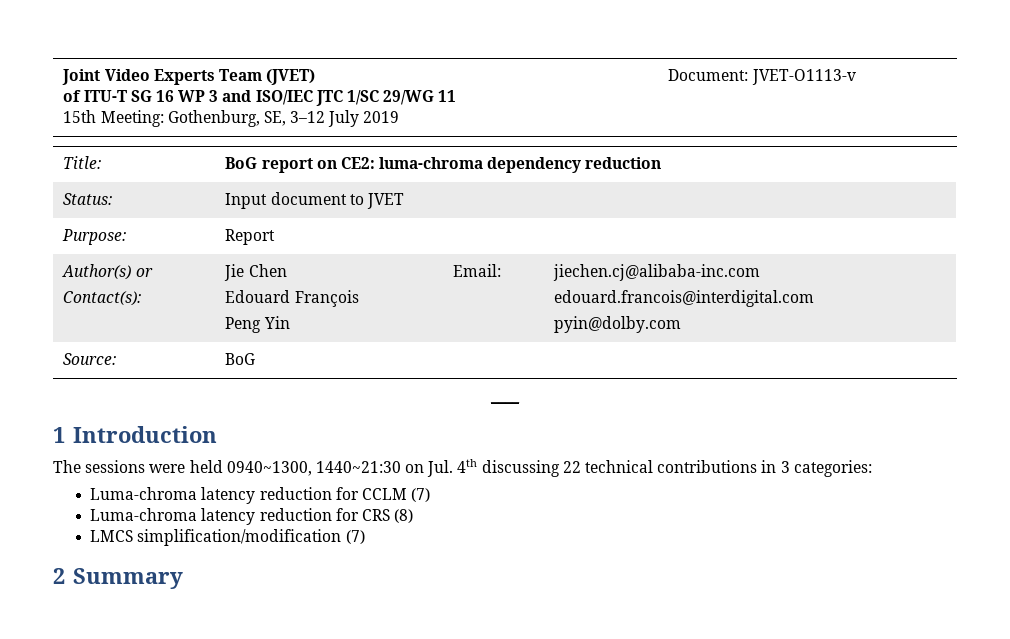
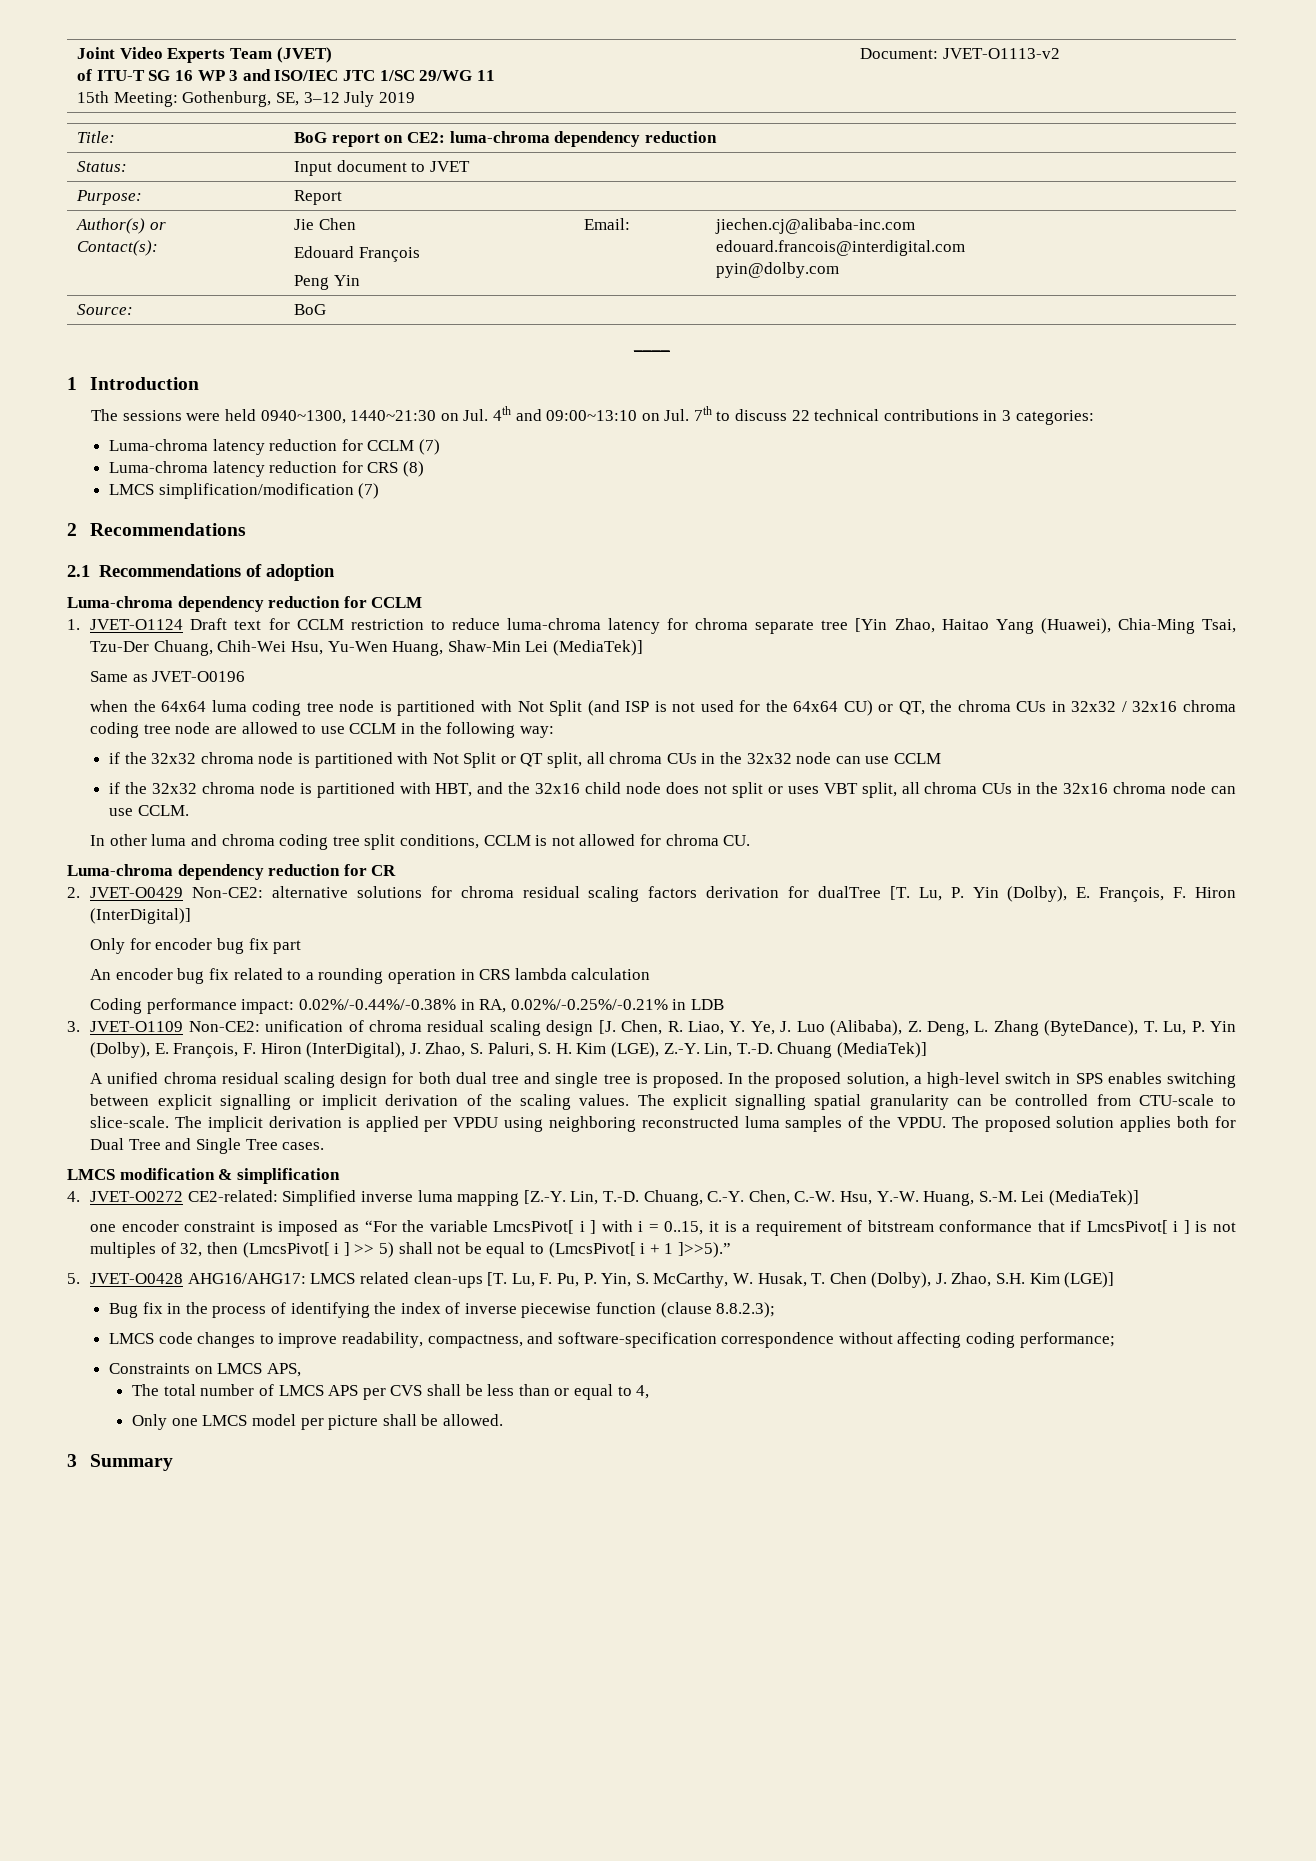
  Joint Video Experts Team (JVET)
  of ITU-T SG 16 WP 3 and ISO/IEC JTC 1/SC 29/WG 11
- 15th Meeting: Gothenburg, SE, 3–12 July 2019 | Document: JVET-O1113-v
+ 15th Meeting: Gothenburg, SE, 3–12 July 2019 | Document: JVET-O1113-v2
- The sessions were held 0940~1300, 1440~21:30 on Jul. 4th discussing 22 technical contributions in 3 categories:
+ The sessions were held 0940~1300, 1440~21:30 on Jul. 4th and 09:00~13:10 on Jul. 7th to discuss 22 technical contributions in 3 categories:
- 2 Summary
+ 2 Recommendations
+ 2.1 Recommendations of adoption
+ Luma-chroma dependency reduction for CCLM
+ 1. JVET-O1124 Draft text for CCLM restriction to reduce luma-chroma latency for chroma separate tree [Yin Zhao, Haitao Yang (Huawei), Chia-Ming Tsai, Tzu-Der Chuang, Chih-Wei Hsu, Yu-Wen Huang, Shaw-Min Lei (MediaTek)]
+ Same as JVET-O0196
+ when the 64x64 luma coding tree node is partitioned with Not Split (and ISP is not used for the 64x64 CU) or QT, the chroma CUs in 32x32 / 32x16 chroma coding tree node are allowed to use CCLM in the following way:
+ if the 32x32 chroma node is partitioned with Not Split or QT split, all chroma CUs in the 32x32 node can use CCLM
+ if the 32x32 chroma node is partitioned with HBT, and the 32x16 child node does not split or uses VBT split, all chroma CUs in the 32x16 chroma node can use CCLM.
+ In other luma and chroma coding tree split conditions, CCLM is not allowed for chroma CU.
+ Luma-chroma dependency reduction for CR
+ 2. JVET-O0429 Non-CE2: alternative solutions for chroma residual scaling factors derivation for dualTree [T. Lu, P. Yin (Dolby), E. François, F. Hiron (InterDigital)]
+ Only for encoder bug fix part
+ An encoder bug fix related to a rounding operation in CRS lambda calculation
+ Coding performance impact: 0.02%/-0.44%/-0.38% in RA, 0.02%/-0.25%/-0.21% in LDB
+ 3. JVET-O1109 Non-CE2: unification of chroma residual scaling design [J. Chen, R. Liao, Y. Ye, J. Luo (Alibaba), Z. Deng, L. Zhang (ByteDance), T. Lu, P. Yin (Dolby), E. François, F. Hiron (InterDigital), J. Zhao, S. Paluri, S. H. Kim (LGE), Z.-Y. Lin, T.-D. Chuang (MediaTek)]
+ A unified chroma residual scaling design for both dual tree and single tree is proposed. In the proposed solution, a high-level switch in SPS enables switching between explicit signalling or implicit derivation of the scaling values. The explicit signalling spatial granularity can be controlled from CTU-scale to slice-scale. The implicit derivation is applied per VPDU using neighboring reconstructed luma samples of the VPDU. The proposed solution applies both for Dual Tree and Single Tree cases.
+ LMCS modification & simplification
+ 4. JVET-O0272 CE2-related: Simplified inverse luma mapping [Z.-Y. Lin, T.-D. Chuang, C.-Y. Chen, C.-W. Hsu, Y.-W. Huang, S.-M. Lei (MediaTek)]
+ one encoder constraint is imposed as “For the variable LmcsPivot[ i ] with i = 0..15, it is a requirement of bitstream conformance that if LmcsPivot[ i ] is not multiples of 32, then (LmcsPivot[ i ] >> 5) shall not be equal to (LmcsPivot[ i + 1 ]>>5).”
+ 5. JVET-O0428 AHG16/AHG17: LMCS related clean-ups [T. Lu, F. Pu, P. Yin, S. McCarthy, W. Husak, T. Chen (Dolby), J. Zhao, S.H. Kim (LGE)]
+ Bug fix in the process of identifying the index of inverse piecewise function (clause 8.8.2.3);
+ LMCS code changes to improve readability, compactness, and software-specification correspondence without affecting coding performance;
+ Constraints on LMCS APS,
+ The total number of LMCS APS per CVS shall be less than or equal to 4,
+ Only one LMCS model per picture shall be allowed.
+ 3 Summary

